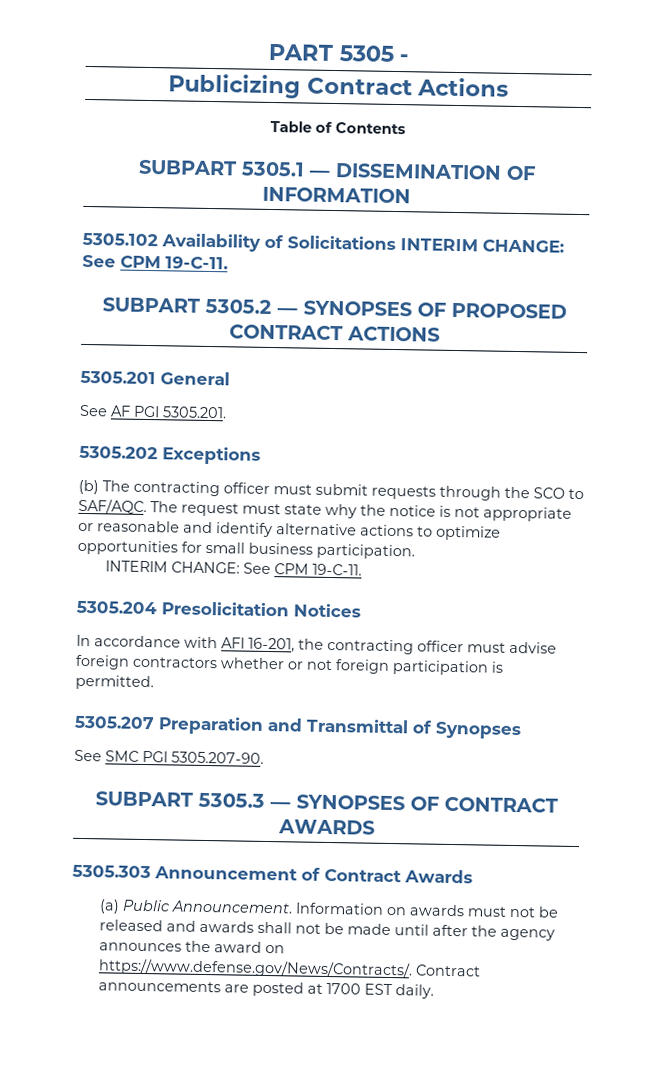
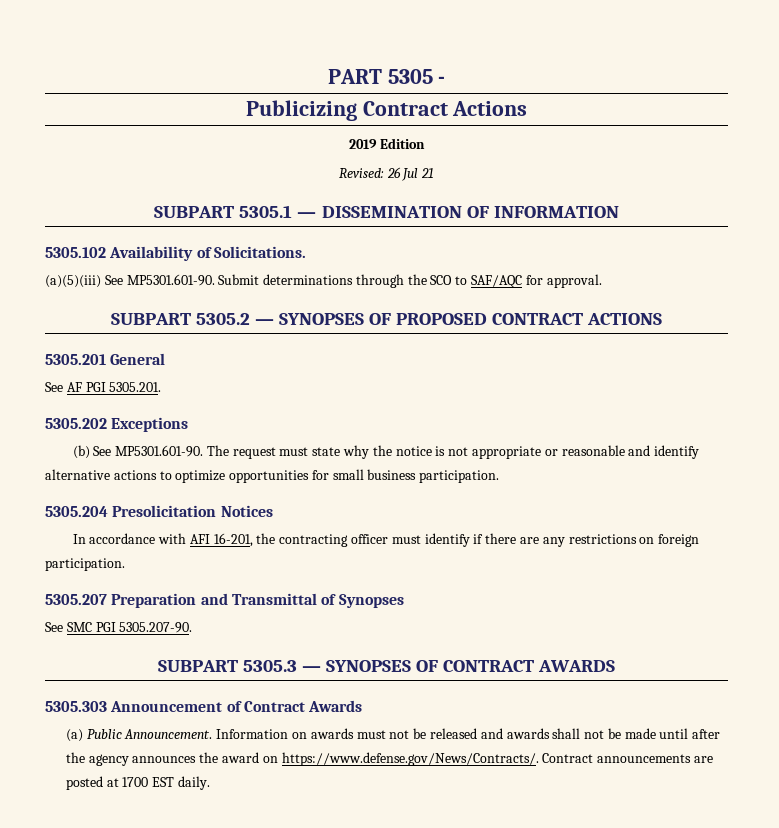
- Table of Contents
+ 2019 Edition
+ Revised: 26 Jul 21
- 5305.102 Availability of Solicitations INTERIM CHANGE: See CPM 19-C-11.
+ 5305.102 Availability of Solicitations.
+ (a)(5)(iii) See MP5301.601-90. Submit determinations through the SCO to SAF/AQC for approval.
- (b) The contracting officer must submit requests through the SCO to SAF/AQC. The request must state why the notice is not appropriate or reasonable and identify alternative actions to optimize opportunities for small business participation.
- INTERIM CHANGE: See CPM 19-C-11.
+ (b) See MP5301.601-90. The request must state why the notice is not appropriate or reasonable and identify alternative actions to optimize opportunities for small business participation.
- In accordance with AFI 16-201, the contracting officer must advise foreign contractors whether or not foreign participation is permitted.
+ In accordance with AFI 16-201, the contracting officer must identify if there are any restrictions on foreign participation.

